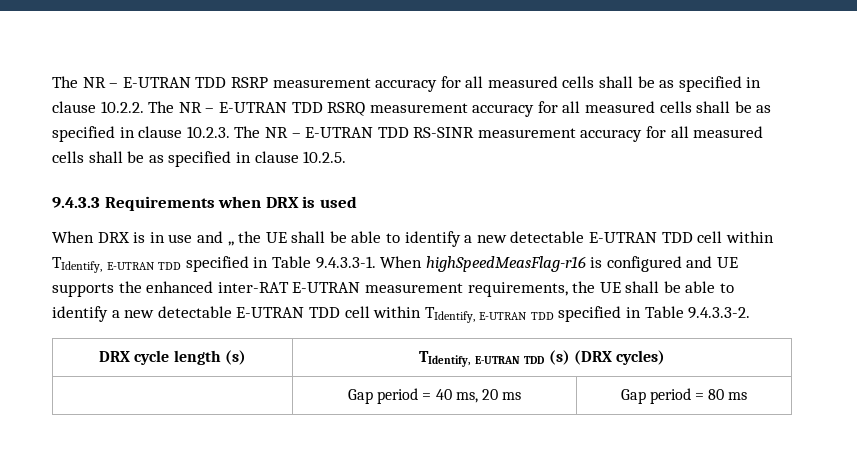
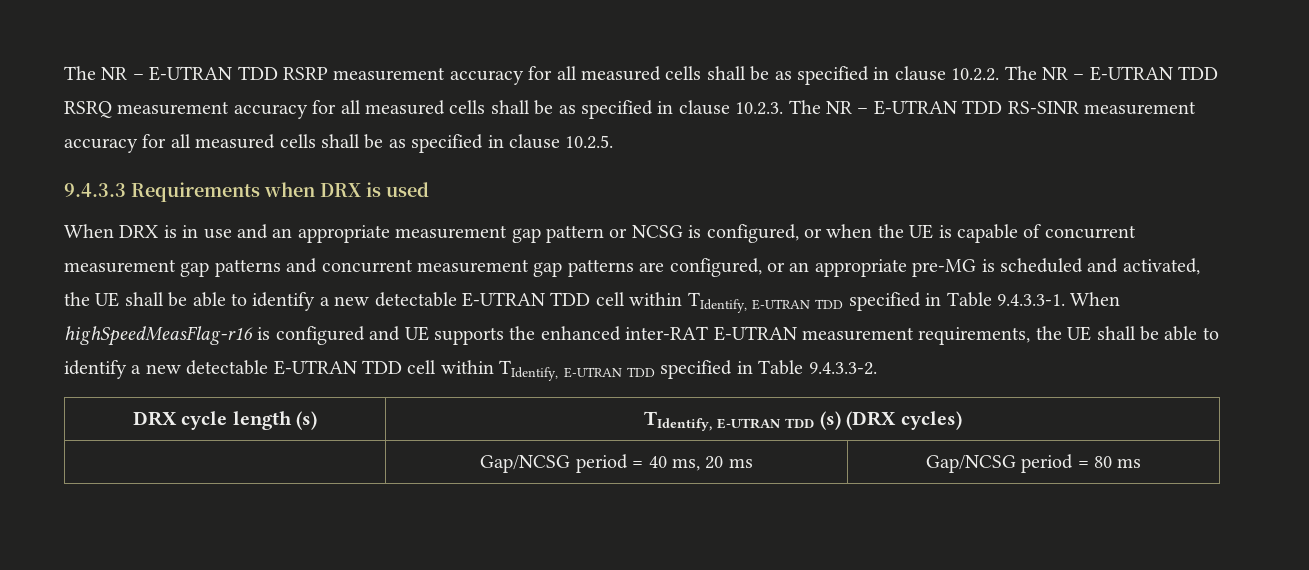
- When DRX is in use and ,, the UE shall be able to identify a new detectable E-UTRAN TDD cell within TIdentify, E-UTRAN TDD specified in Table 9.4.3.3-1. When highSpeedMeasFlag-r16 is configured and UE supports the enhanced inter-RAT E-UTRAN measurement requirements, the UE shall be able to identify a new detectable E-UTRAN TDD cell within TIdentify, E-UTRAN TDD specified in Table 9.4.3.3-2.
+ When DRX is in use and an appropriate measurement gap pattern or NCSG is configured, or when the UE is capable of concurrent measurement gap patterns and concurrent measurement gap patterns are configured, or an appropriate pre-MG is scheduled and activated, the UE shall be able to identify a new detectable E-UTRAN TDD cell within TIdentify, E-UTRAN TDD specified in Table 9.4.3.3-1. When highSpeedMeasFlag-r16 is configured and UE supports the enhanced inter-RAT E-UTRAN measurement requirements, the UE shall be able to identify a new detectable E-UTRAN TDD cell within TIdentify, E-UTRAN TDD specified in Table 9.4.3.3-2.
- | Gap period = 40 ms, 20 ms | Gap period = 80 ms
+ | Gap/NCSG period = 40 ms, 20 ms | Gap/NCSG period = 80 ms

